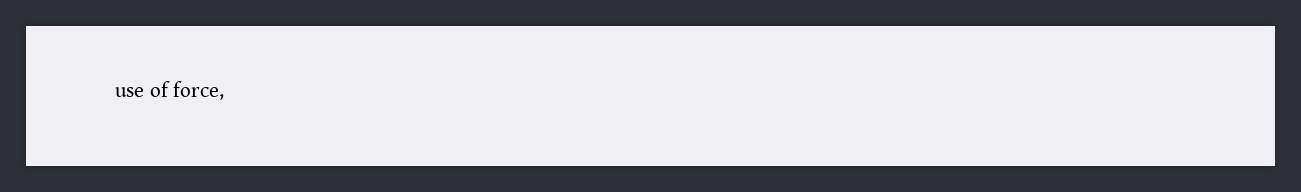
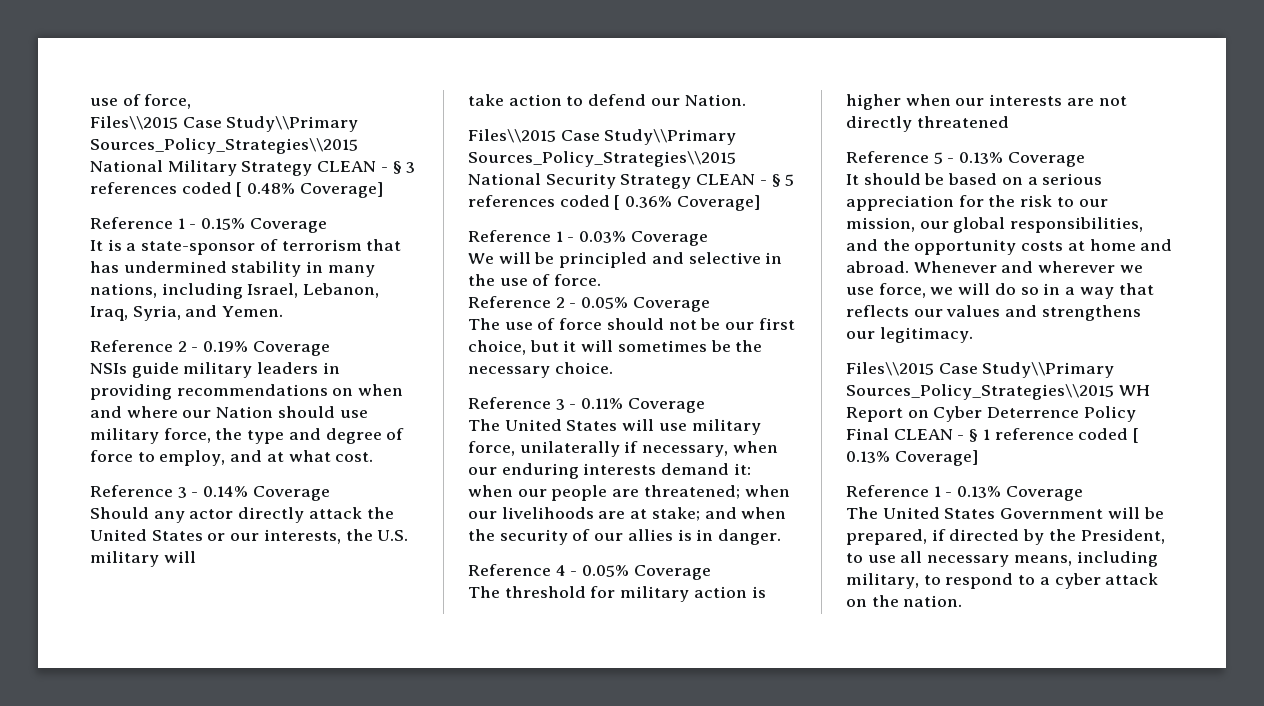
+ Files\\2015 Case Study\\Primary Sources_Policy_Strategies\\2015 National Military Strategy CLEAN - § 3 references coded [ 0.48% Coverage]
+ Reference 1 - 0.15% Coverage
+ It is a state-sponsor of terrorism that has undermined stability in many nations, including Israel, Lebanon, Iraq, Syria, and Yemen.
+ Reference 2 - 0.19% Coverage
+ NSIs guide military leaders in providing recommendations on when and where our Nation should use military force, the type and degree of force to employ, and at what cost.
+ Reference 3 - 0.14% Coverage
+ Should any actor directly attack the United States or our interests, the U.S. military will
+ take action to defend our Nation.
+ Files\\2015 Case Study\\Primary Sources_Policy_Strategies\\2015 National Security Strategy CLEAN - § 5 references coded [ 0.36% Coverage]
+ Reference 1 - 0.03% Coverage
+ We will be principled and selective in the use of force.
+ Reference 2 - 0.05% Coverage
+ The use of force should not be our first choice, but it will sometimes be the necessary choice.
+ Reference 3 - 0.11% Coverage
+ The United States will use military force, unilaterally if necessary, when our enduring interests demand it: when our people are threatened; when our livelihoods are at stake; and when the security of our allies is in danger.
+ Reference 4 - 0.05% Coverage
+ The threshold for military action is higher when our interests are not directly threatened
+ Reference 5 - 0.13% Coverage
+ It should be based on a serious appreciation for the risk to our mission, our global responsibilities, and the opportunity costs at home and abroad. Whenever and wherever we use force, we will do so in a way that reflects our values and strengthens our legitimacy.
+ Files\\2015 Case Study\\Primary Sources_Policy_Strategies\\2015 WH Report on Cyber Deterrence Policy Final CLEAN - § 1 reference coded [ 0.13% Coverage]
+ Reference 1 - 0.13% Coverage
+ The United States Government will be prepared, if directed by the President, to use all necessary means, including military, to respond to a cyber attack on the nation.

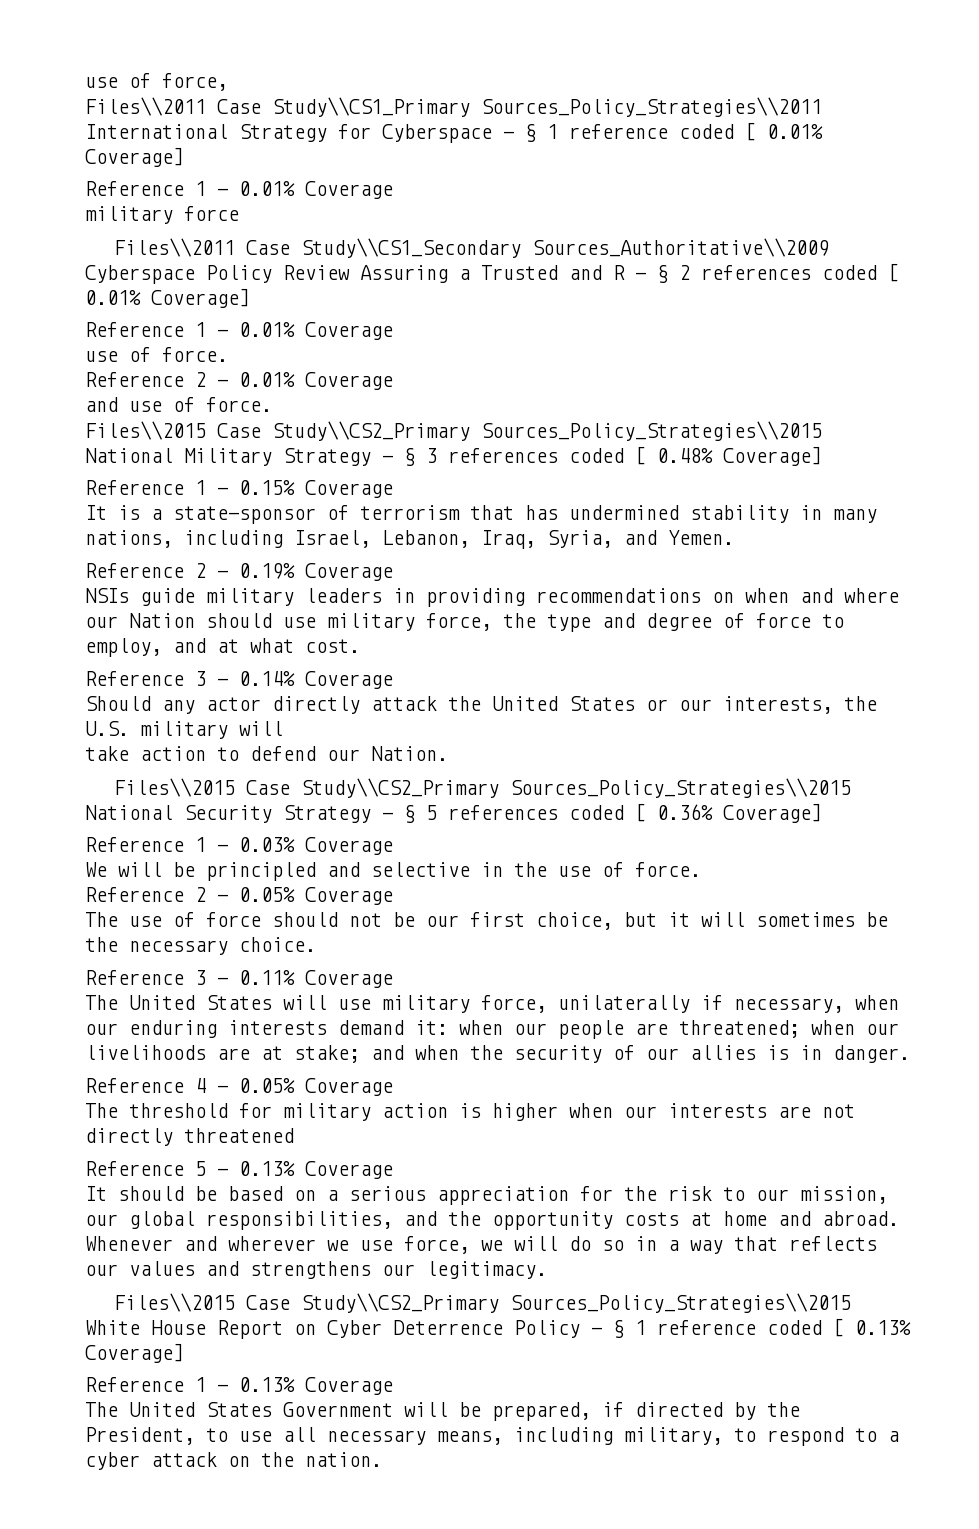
- Files\\2015 Case Study\\Primary Sources_Policy_Strategies\\2015 National Military Strategy CLEAN - § 3 references coded [ 0.48% Coverage]
+ Files\\2011 Case Study\\CS1_Primary Sources_Policy_Strategies\\2011 International Strategy for Cyberspace - § 1 reference coded [ 0.01% Coverage]
+ Reference 1 - 0.01% Coverage
+ military force
+ Files\\2011 Case Study\\CS1_Secondary Sources_Authoritative\\2009 Cyberspace Policy Review Assuring a Trusted and R - § 2 references coded [ 0.01% Coverage]
+ Reference 1 - 0.01% Coverage
+ use of force.
+ Reference 2 - 0.01% Coverage
+ and use of force.
+ Files\\2015 Case Study\\CS2_Primary Sources_Policy_Strategies\\2015 National Military Strategy - § 3 references coded [ 0.48% Coverage]
- Files\\2015 Case Study\\Primary Sources_Policy_Strategies\\2015 National Security Strategy CLEAN - § 5 references coded [ 0.36% Coverage]
+ Files\\2015 Case Study\\CS2_Primary Sources_Policy_Strategies\\2015 National Security Strategy - § 5 references coded [ 0.36% Coverage]
- Files\\2015 Case Study\\Primary Sources_Policy_Strategies\\2015 WH Report on Cyber Deterrence Policy Final CLEAN - § 1 reference coded [ 0.13% Coverage]
+ Files\\2015 Case Study\\CS2_Primary Sources_Policy_Strategies\\2015 White House Report on Cyber Deterrence Policy - § 1 reference coded [ 0.13% Coverage]

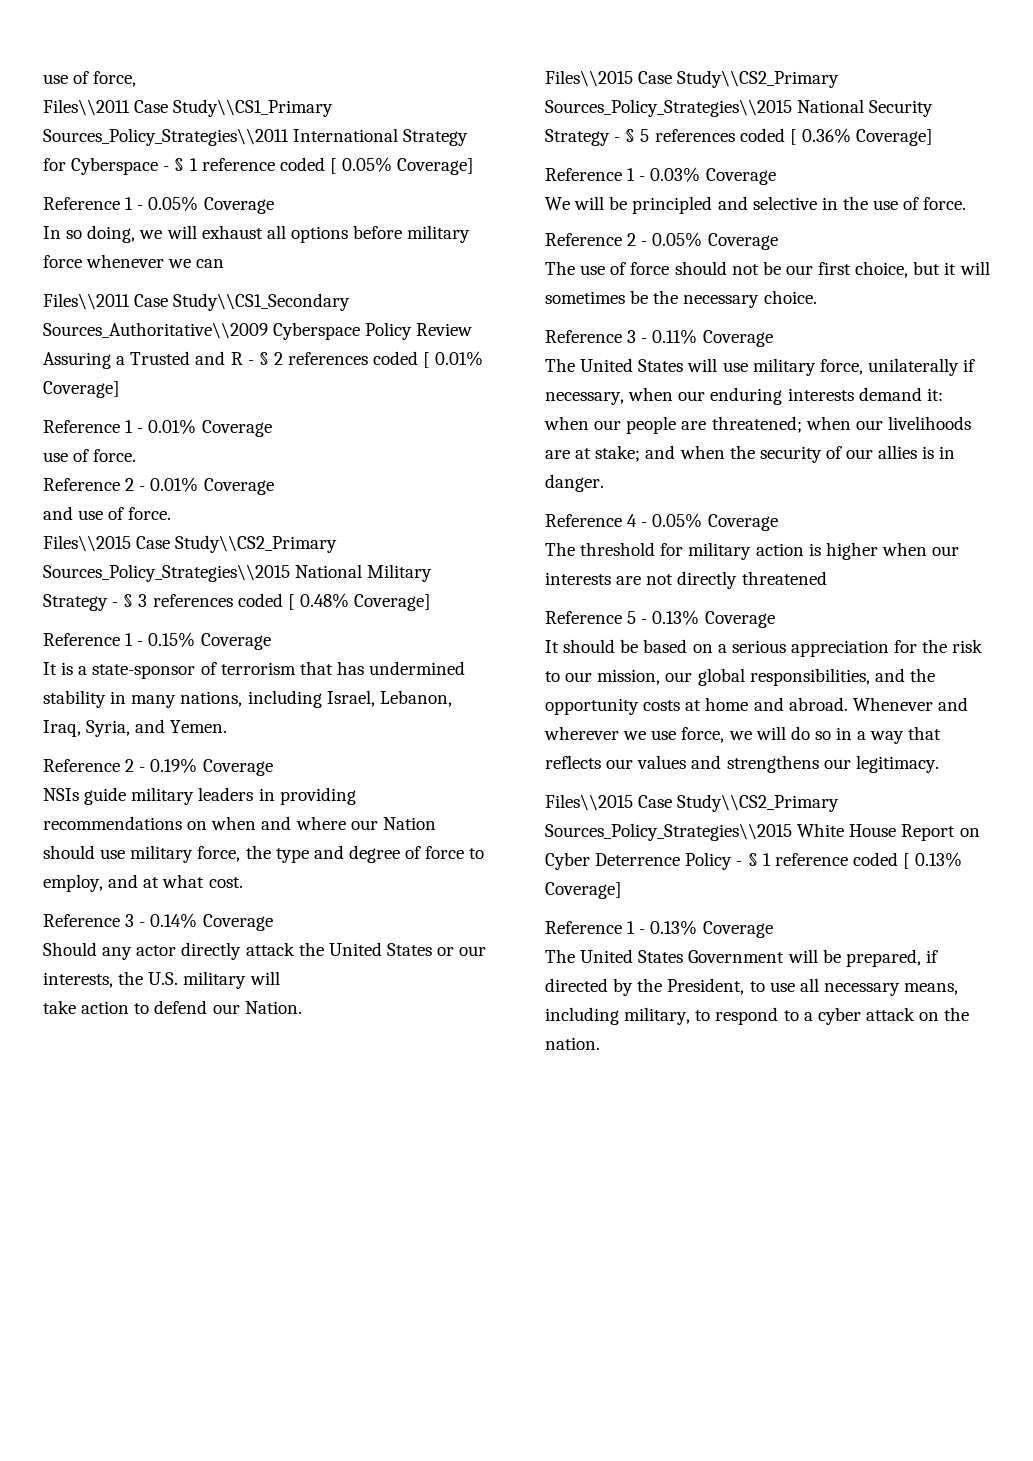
- Files\\2011 Case Study\\CS1_Primary Sources_Policy_Strategies\\2011 International Strategy for Cyberspace - § 1 reference coded [ 0.01% Coverage]
- Reference 1 - 0.01% Coverage
- military force
+ Files\\2011 Case Study\\CS1_Primary Sources_Policy_Strategies\\2011 International Strategy for Cyberspace - § 1 reference coded [ 0.05% Coverage]
+ Reference 1 - 0.05% Coverage
+ In so doing, we will exhaust all options before military force whenever we can

